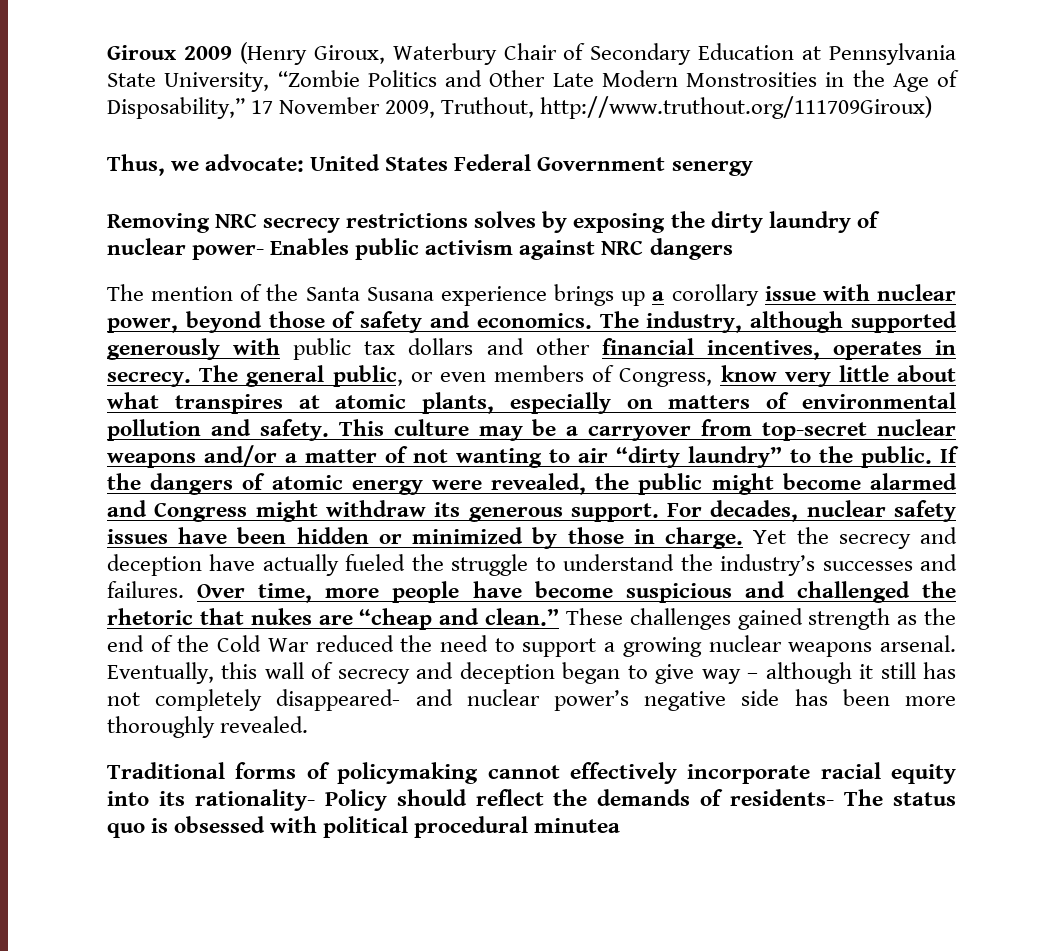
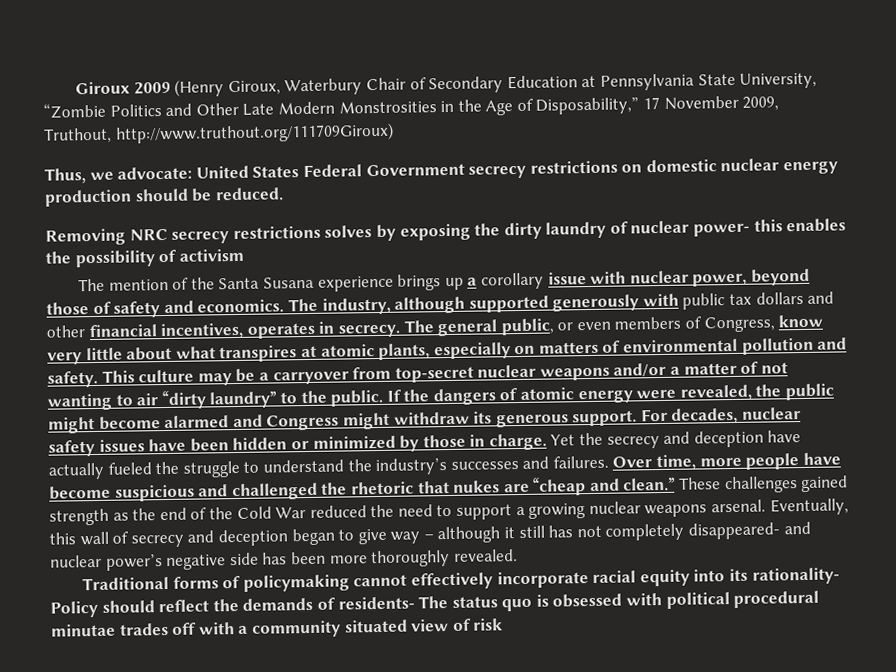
- Thus, we advocate: United States Federal Government senergy
+ Thus, we advocate: United States Federal Government secrecy restrictions on domestic nuclear energy production should be reduced.
- Removing NRC secrecy restrictions solves by exposing the dirty laundry of nuclear power- Enables public activism against NRC dangers
+ Removing NRC secrecy restrictions solves by exposing the dirty laundry of nuclear power- this enables the possibility of activism
- Traditional forms of policymaking cannot effectively incorporate racial equity into its rationality- Policy should reflect the demands of residents- The status quo is obsessed with political procedural minutea
+ Traditional forms of policymaking cannot effectively incorporate racial equity into its rationality- Policy should reflect the demands of residents- The status quo is obsessed with political procedural minutae trades off with a community situated view of risk

